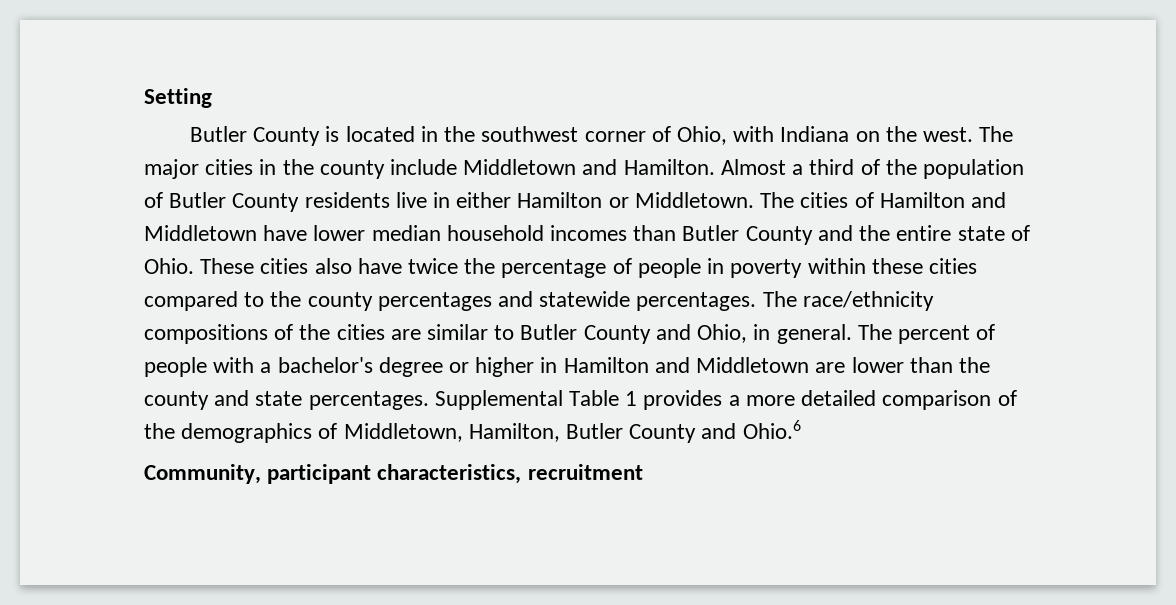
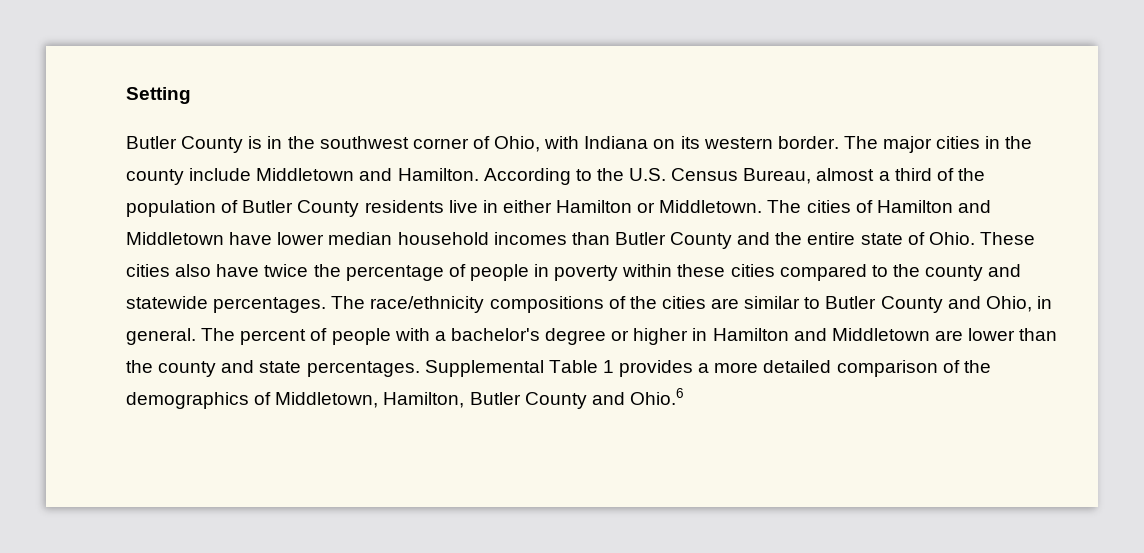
- Butler County is located in the southwest corner of Ohio, with Indiana on the west.
+ Butler County is in the southwest corner of Ohio, with Indiana on its western border.
- Almost a third of the population of Butler County residents live in either Hamilton or Middletown.
+ According to the U.S. Census Bureau, almost a third of the population of Butler County residents live in either Hamilton or Middletown.
- These cities also have twice the percentage of people in poverty within these cities compared to the county percentages and statewide percentages.
+ These cities also have twice the percentage of people in poverty within these cities compared to the county and statewide percentages.
- Community, participant characteristics, recruitment

